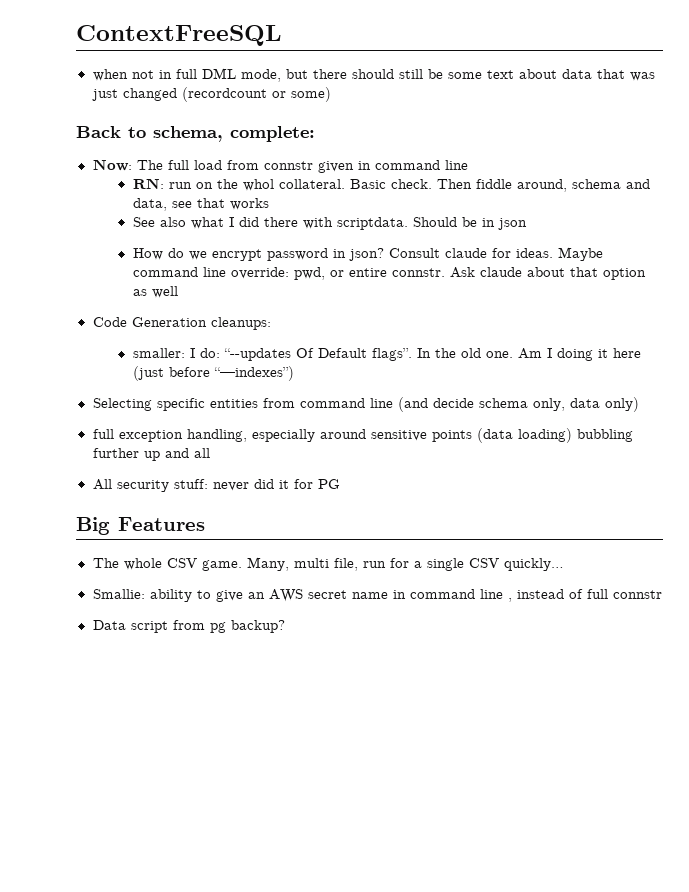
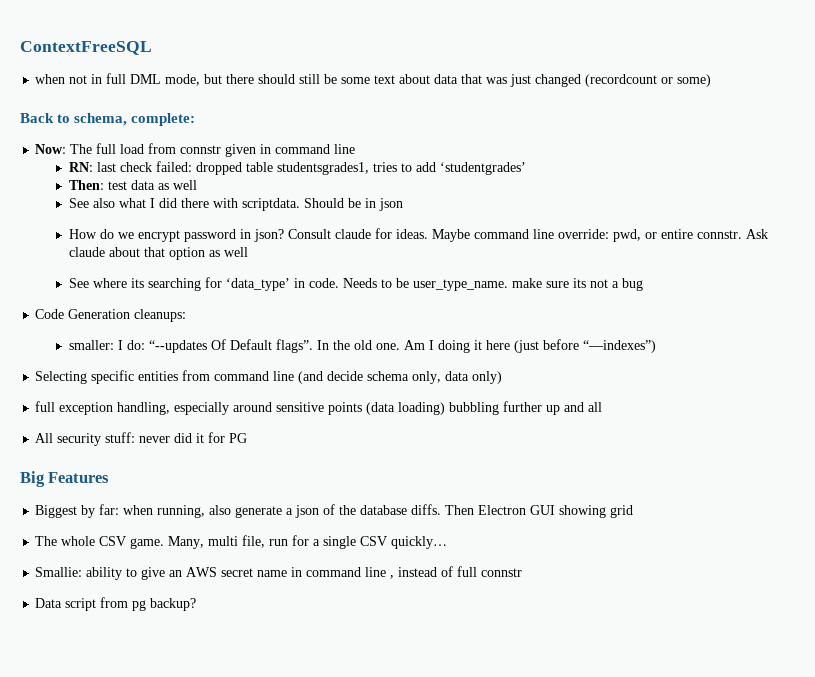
- RN: run on the whol collateral. Basic check. Then fiddle around, schema and data, see that works
+ RN: last check failed: dropped table studentsgrades1, tries to add ‘studentgrades’
+ Then: test data as well
+ See where its searching for ‘data_type’ in code. Needs to be user_type_name. make sure its not a bug
+ Biggest by far: when running, also generate a json of the database diffs. Then Electron GUI showing grid

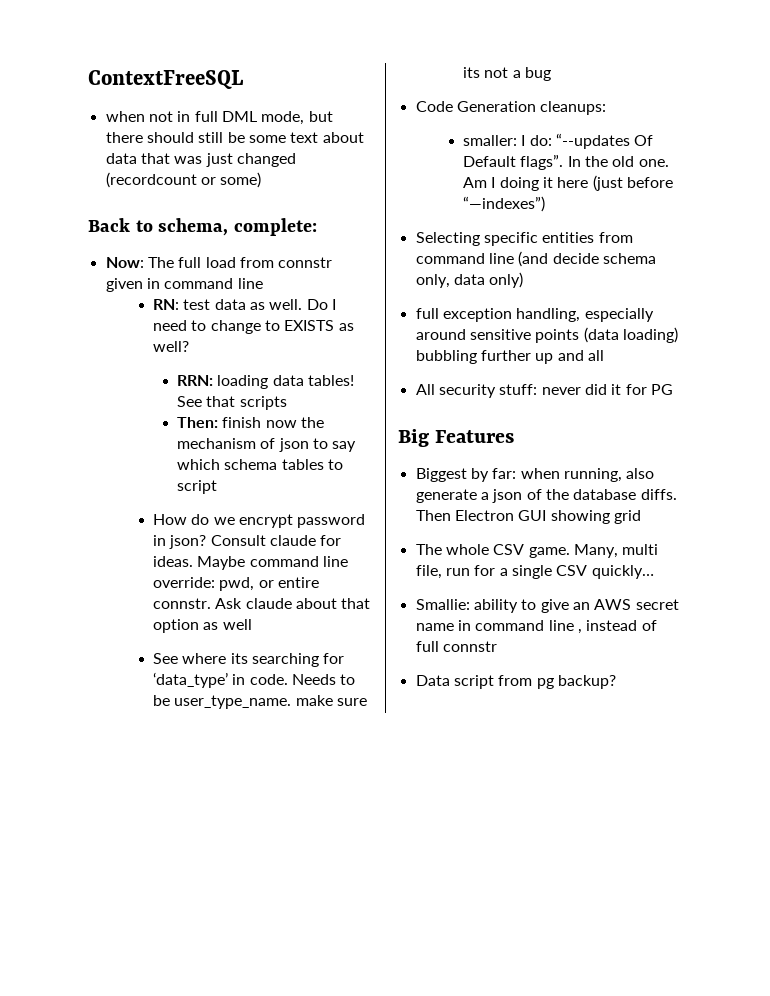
- RN: last check failed: dropped table studentsgrades1, tries to add ‘studentgrades’
- Then: test data as well
- See also what I did there with scriptdata. Should be in json
+ RN: test data as well. Do I need to change to EXISTS as well?
+ RRN: loading data tables! See that scripts
+ Then: finish now the mechanism of json to say which schema tables to script

